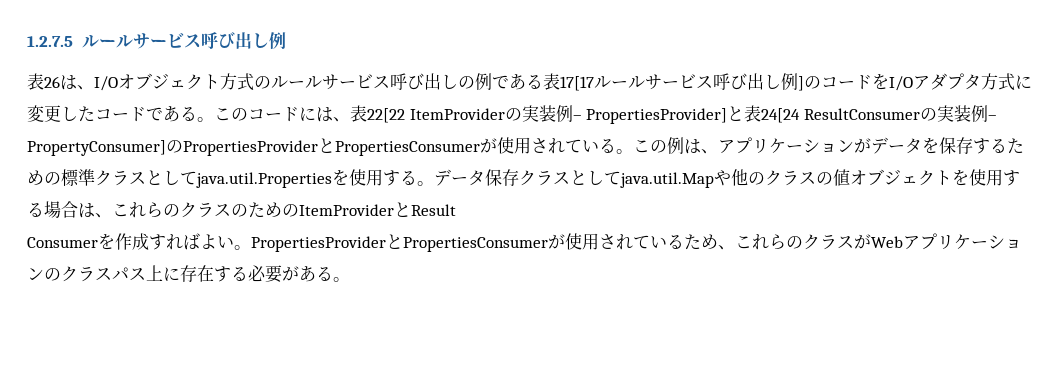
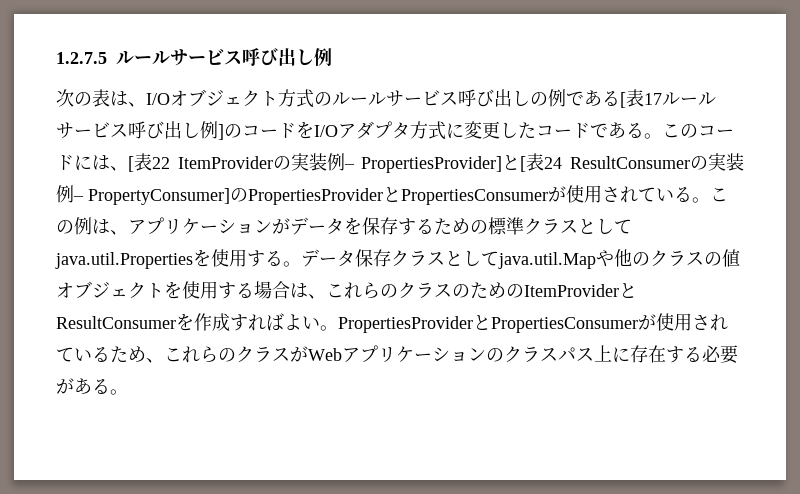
- 表26は、I/Oオブジェクト方式のルールサービス呼び出しの例である表17[17ルールサービス呼び出し例]のコードをI/Oアダプタ方式に変更したコードである。
+ 次の表は、I/Oオブジェクト方式のルールサービス呼び出しの例である[表17ルールサービス呼び出し例]のコードをI/Oアダプタ方式に変更したコードである。
- このコードには、表22[22 ItemProviderの実装例– PropertiesProvider]と表24[24 ResultConsumerの実装例– PropertyConsumer]のPropertiesProviderとPropertiesConsumerが使用されている。
+ このコードには、[表22 ItemProviderの実装例– PropertiesProvider]と[表24 ResultConsumerの実装例– PropertyConsumer]のPropertiesProviderとPropertiesConsumerが使用されている。
- データ保存クラスとしてjava.util.Mapや他のクラスの値オブジェクトを使用する場合は、これらのクラスのためのItemProviderとResult
- Consumerを作成すればよい。
+ データ保存クラスとしてjava.util.Mapや他のクラスの値オブジェクトを使用する場合は、これらのクラスのためのItemProviderとResultConsumerを作成すればよい。

